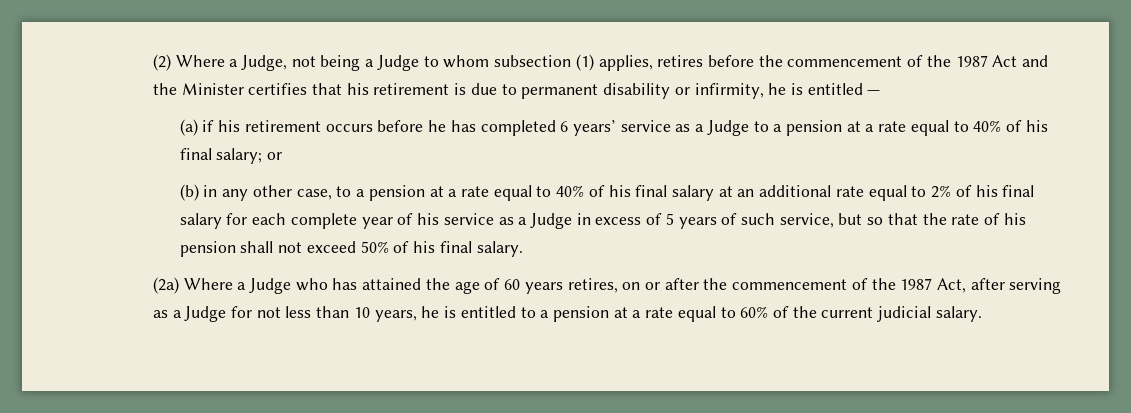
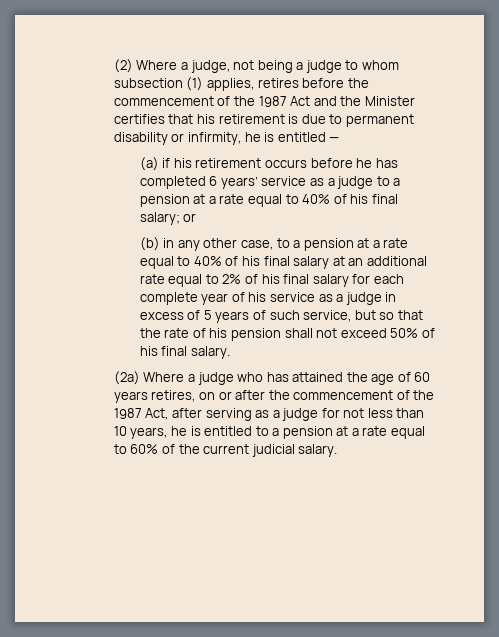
- (2) Where a Judge, not being a Judge to whom subsection (1) applies, retires before the commencement of the 1987 Act and the Minister certifies that his retirement is due to permanent disability or infirmity, he is entitled —
+ (2) Where a judge, not being a judge to whom subsection (1) applies, retires before the commencement of the 1987 Act and the Minister certifies that his retirement is due to permanent disability or infirmity, he is entitled —
- (a) if his retirement occurs before he has completed 6 years’ service as a Judge to a pension at a rate equal to 40% of his final salary; or
+ (a) if his retirement occurs before he has completed 6 years’ service as a judge to a pension at a rate equal to 40% of his final salary; or
- (b) in any other case, to a pension at a rate equal to 40% of his final salary at an additional rate equal to 2% of his final salary for each complete year of his service as a Judge in excess of 5 years of such service, but so that the rate of his pension shall not exceed 50% of his final salary.
+ (b) in any other case, to a pension at a rate equal to 40% of his final salary at an additional rate equal to 2% of his final salary for each complete year of his service as a judge in excess of 5 years of such service, but so that the rate of his pension shall not exceed 50% of his final salary.
- (2a) Where a Judge who has attained the age of 60 years retires, on or after the commencement of the 1987 Act, after serving as a Judge for not less than 10 years, he is entitled to a pension at a rate equal to 60% of the current judicial salary.
+ (2a) Where a judge who has attained the age of 60 years retires, on or after the commencement of the 1987 Act, after serving as a judge for not less than 10 years, he is entitled to a pension at a rate equal to 60% of the current judicial salary.

